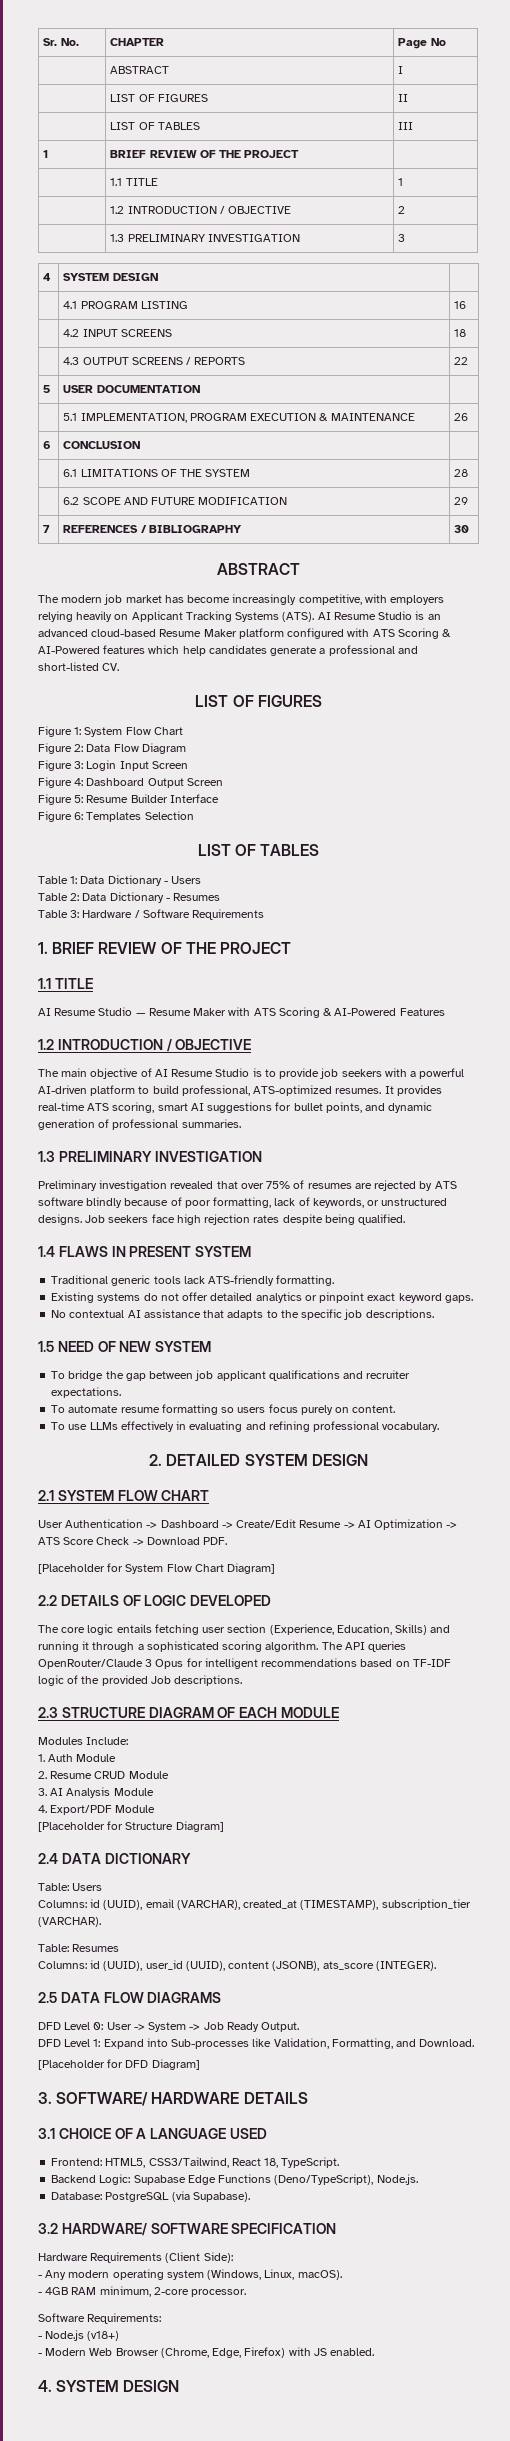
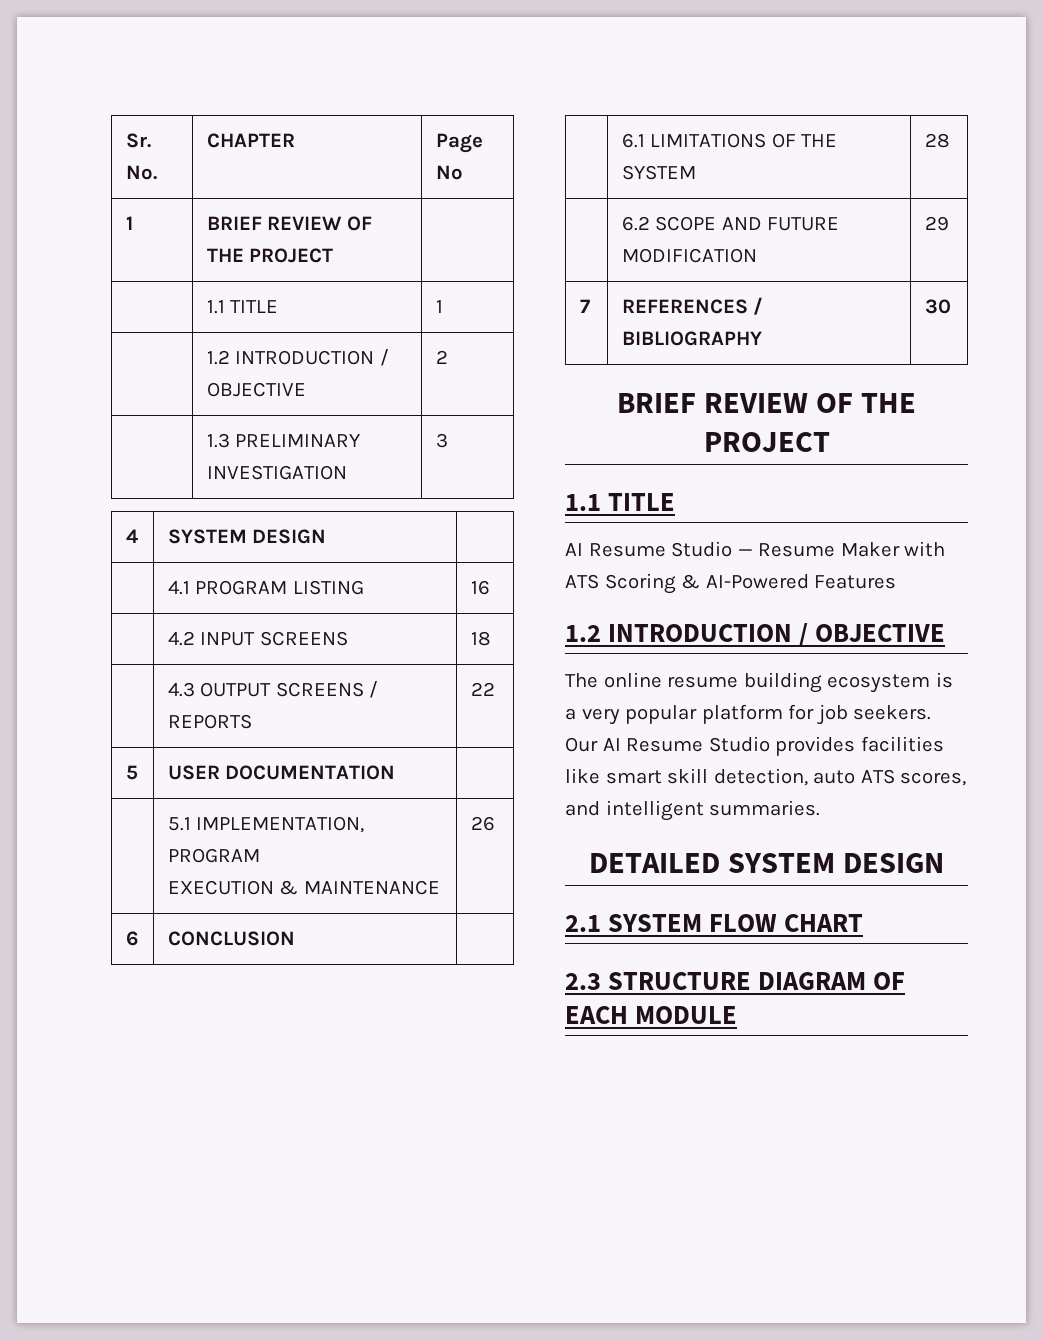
- | ABSTRACT | I
- | LIST OF FIGURES | II
- | LIST OF TABLES | III
- | 5.1 IMPLEMENTATION, PROGRAM EXECUTION & MAINTENANCE | 26
+ | 5.1 IMPLEMENTATION, PROGRAM
+ EXECUTION & MAINTENANCE | 26
  7 | REFERENCES / BIBLIOGRAPHY | 30
- ABSTRACT
- The modern job market has become increasingly competitive, with employers relying heavily on Applicant Tracking Systems (ATS). AI Resume Studio is an advanced cloud-based Resume Maker platform configured with ATS Scoring & AI-Powered features which help candidates generate a professional and short-listed CV.
- LIST OF FIGURES
- Figure 1: System Flow Chart
- Figure 2: Data Flow Diagram
- Figure 3: Login Input Screen
- Figure 4: Dashboard Output Screen
- Figure 5: Resume Builder Interface
- Figure 6: Templates Selection
- LIST OF TABLES
- Table 1: Data Dictionary - Users
- Table 2: Data Dictionary - Resumes
- Table 3: Hardware / Software Requirements
- 1. BRIEF REVIEW OF THE PROJECT
+ BRIEF REVIEW OF THE PROJECT
- The main objective of AI Resume Studio is to provide job seekers with a powerful AI-driven platform to build professional, ATS-optimized resumes. It provides real-time ATS scoring, smart AI suggestions for bullet points, and dynamic generation of professional summaries.
- 1.3 PRELIMINARY INVESTIGATION
- Preliminary investigation revealed that over 75% of resumes are rejected by ATS software blindly because of poor formatting, lack of keywords, or unstructured designs. Job seekers face high rejection rates despite being qualified.
- 1.4 FLAWS IN PRESENT SYSTEM
- Traditional generic tools lack ATS-friendly formatting.
- Existing systems do not offer detailed analytics or pinpoint exact keyword gaps.
- No contextual AI assistance that adapts to the specific job descriptions.
- 1.5 NEED OF NEW SYSTEM
- To bridge the gap between job applicant qualifications and recruiter expectations.
- To automate resume formatting so users focus purely on content.
- To use LLMs effectively in evaluating and refining professional vocabulary.
- 2. DETAILED SYSTEM DESIGN
+ The online resume building ecosystem is a very popular platform for job seekers. Our AI Resume Studio provides facilities like smart skill detection, auto ATS scores, and intelligent summaries.
+ DETAILED SYSTEM DESIGN
- User Authentication -> Dashboard -> Create/Edit Resume -> AI Optimization -> ATS Score Check -> Download PDF.
- [Placeholder for System Flow Chart Diagram]
- 2.2 DETAILS OF LOGIC DEVELOPED
- The core logic entails fetching user section (Experience, Education, Skills) and running it through a sophisticated scoring algorithm. The API queries OpenRouter/Claude 3 Opus for intelligent recommendations based on TF-IDF logic of the provided Job descriptions.
- Modules Include:
- 1. Auth Module
- 2. Resume CRUD Module
- 3. AI Analysis Module
- 4. Export/PDF Module
- [Placeholder for Structure Diagram]
- 2.4 DATA DICTIONARY
- Table: Users
- Columns: id (UUID), email (VARCHAR), created_at (TIMESTAMP), subscription_tier (VARCHAR).
- Table: Resumes
- Columns: id (UUID), user_id (UUID), content (JSONB), ats_score (INTEGER).
- 2.5 DATA FLOW DIAGRAMS
- DFD Level 0: User -> System -> Job Ready Output.
- DFD Level 1: Expand into Sub-processes like Validation, Formatting, and Download.
- [Placeholder for DFD Diagram]
- 3. SOFTWARE/ HARDWARE DETAILS
- 3.1 CHOICE OF A LANGUAGE USED
- Frontend: HTML5, CSS3/Tailwind, React 18, TypeScript.
- Backend Logic: Supabase Edge Functions (Deno/TypeScript), Node.js.
- Database: PostgreSQL (via Supabase).
- 3.2 HARDWARE/ SOFTWARE SPECIFICATION
- Hardware Requirements (Client Side):
- - Any modern operating system (Windows, Linux, macOS).
- - 4GB RAM minimum, 2-core processor.
- Software Requirements:
- - Node.js (v18+)
- - Modern Web Browser (Chrome, Edge, Firefox) with JS enabled.
- 4. SYSTEM DESIGN

